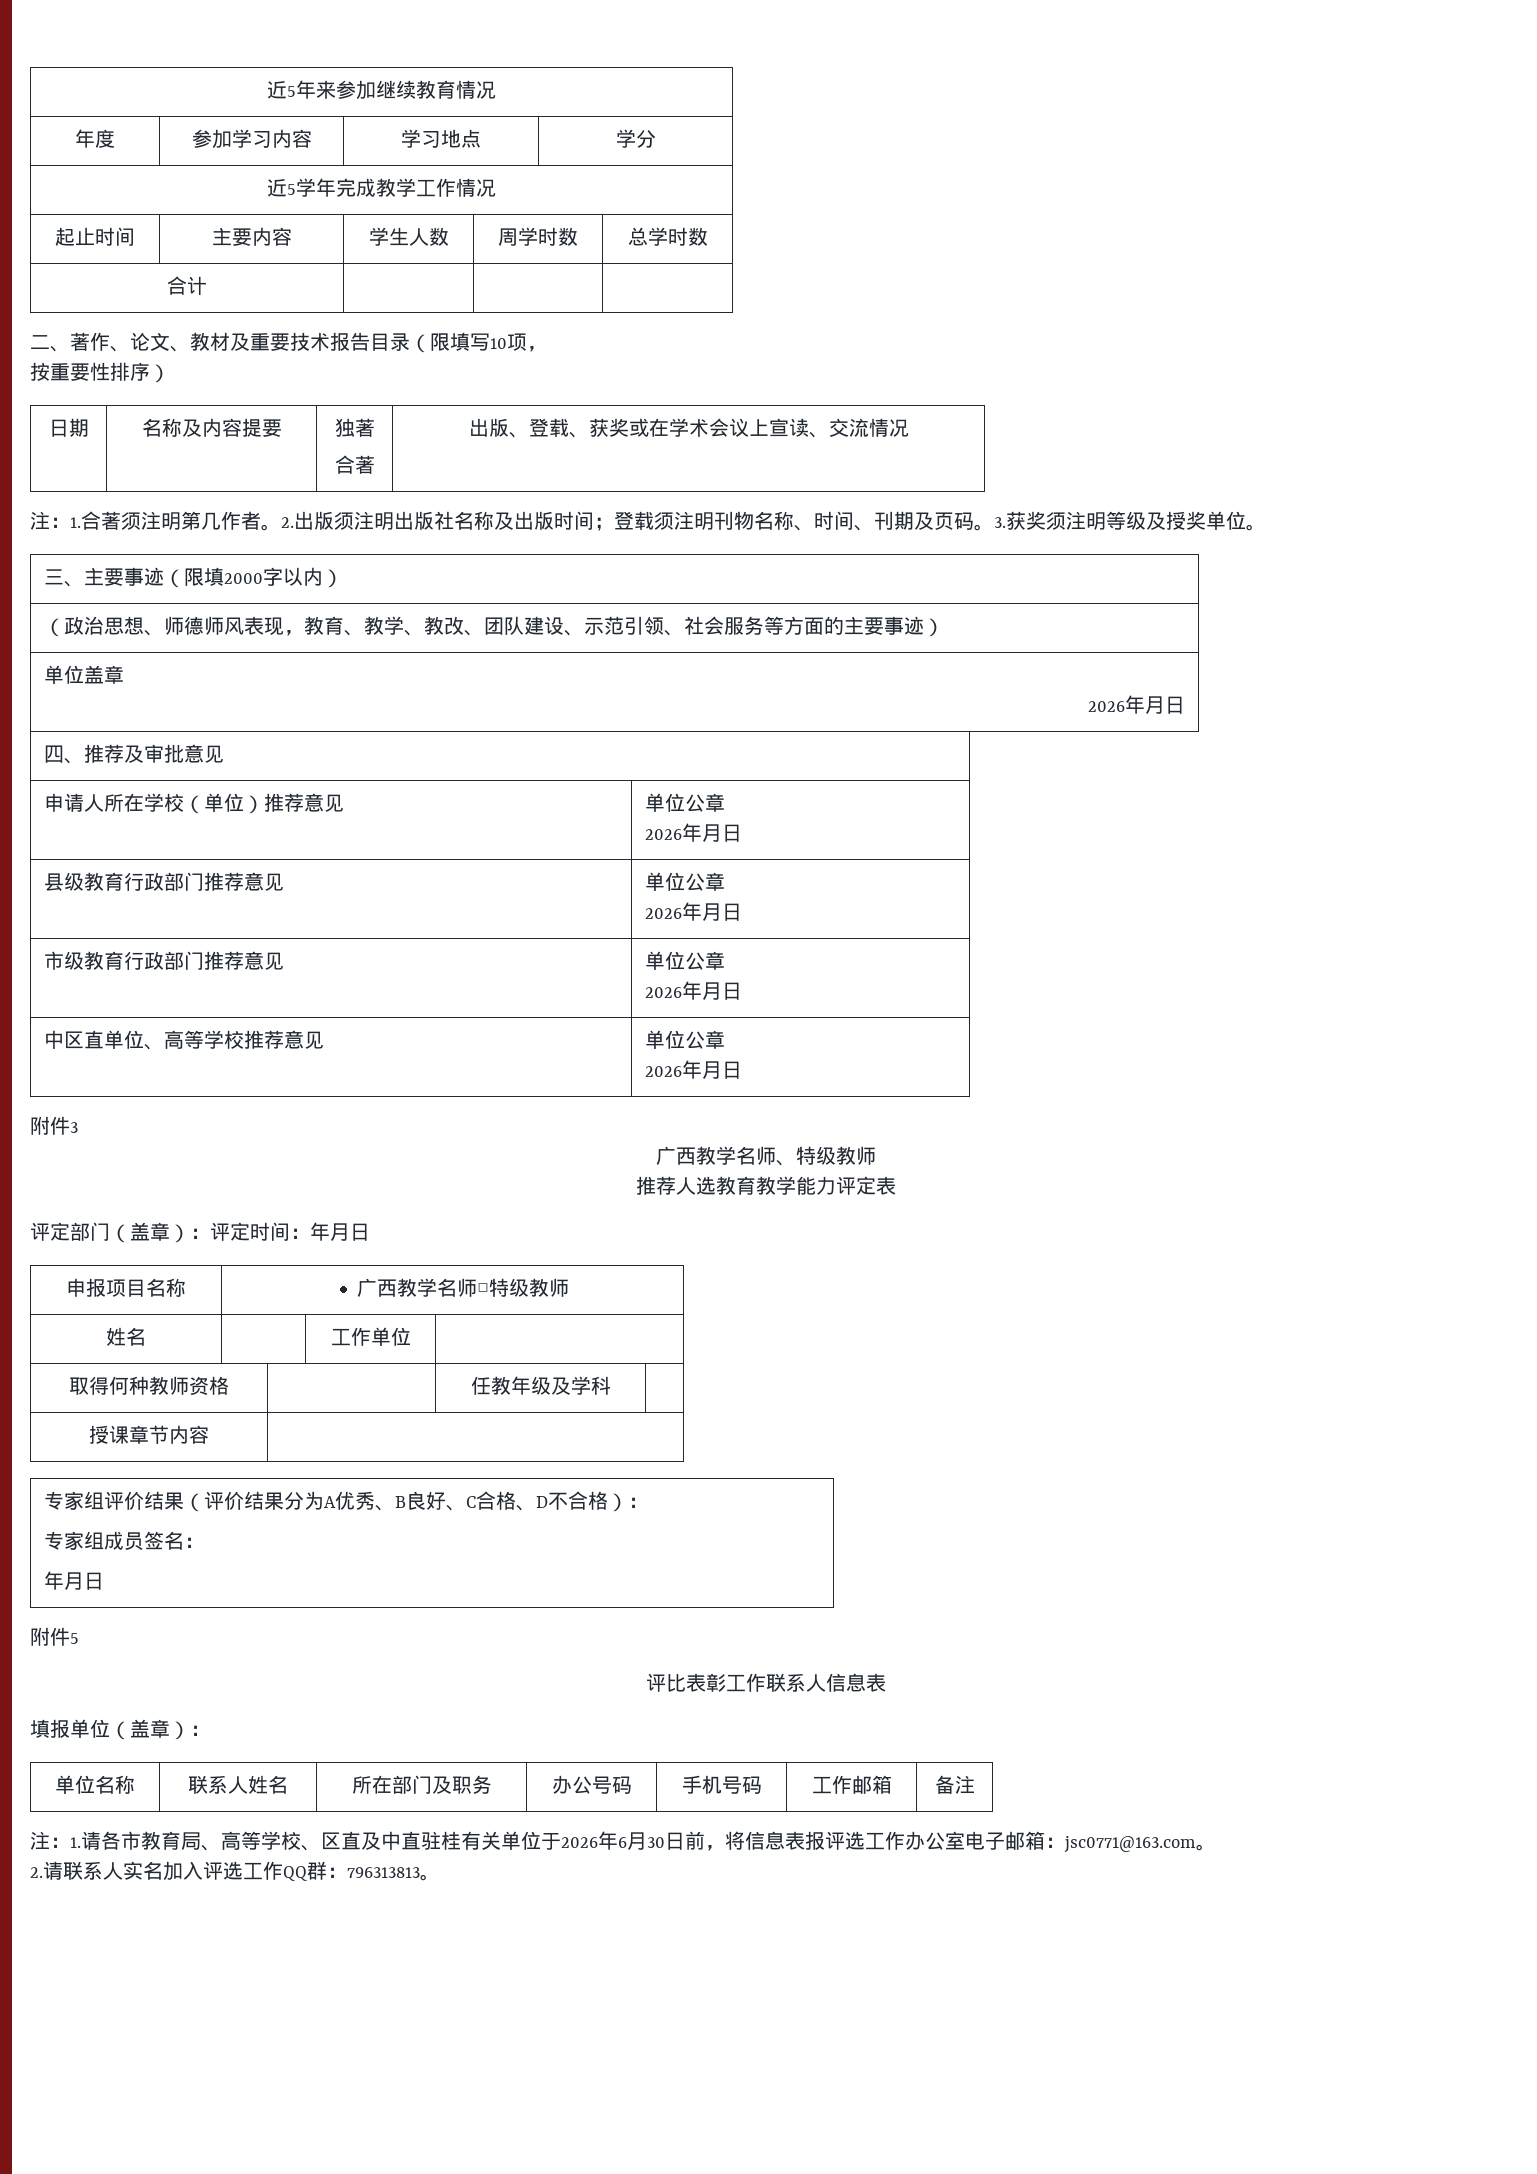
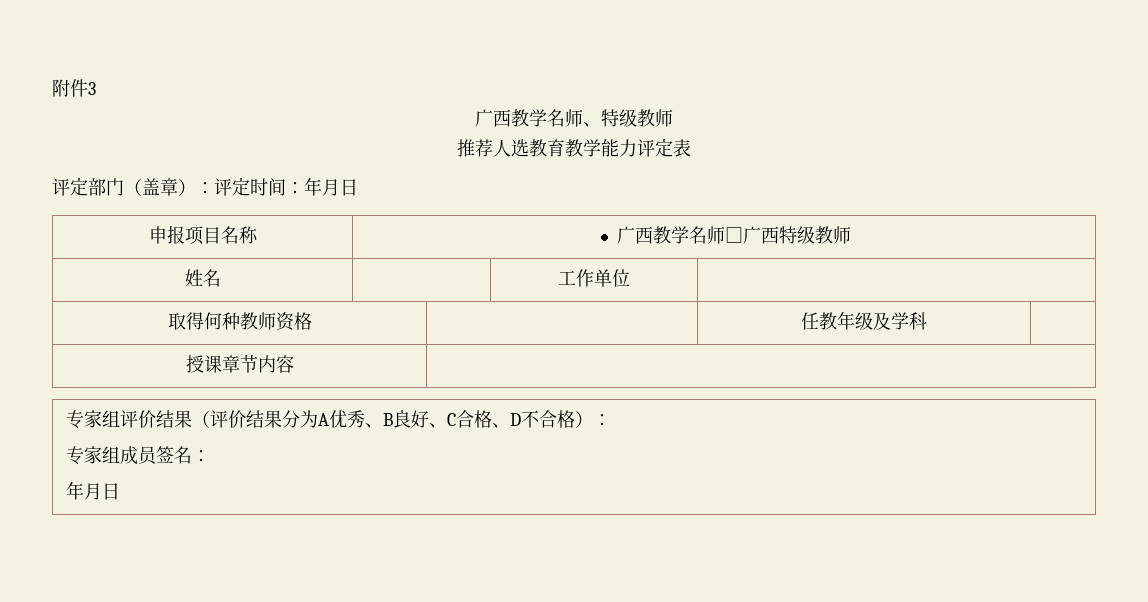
- 近5年来参加继续教育情况
- 年度 | 参加学习内容 | 学习地点 | 学分
- 近5学年完成教学工作情况
- 起止时间 | 主要内容 | 学生人数 | 周学时数 | 总学时数
- 合计 | | |
- 二、著作、论文、教材及重要技术报告目录（限填写10项，
- 按重要性排序）
- 日期 | 名称及内容提要 | 独著
- 合著 | 出版、登载、获奖或在学术会议上宣读、交流情况
- 注：1.合著须注明第几作者。2.出版须注明出版社名称及出版时间；登载须注明刊物名称、时间、刊期及页码。3.获奖须注明等级及授奖单位。
- 三、主要事迹（限填2000字以内）
- （政治思想、师德师风表现，教育、教学、教改、团队建设、示范引领、社会服务等方面的主要事迹）
- 单位盖章
- 2026年月日
- 四、推荐及审批意见
- 申请人所在学校（单位）推荐意见 | 单位公章
- 2026年月日
- 县级教育行政部门推荐意见 | 单位公章
- 2026年月日
- 市级教育行政部门推荐意见 | 单位公章
- 2026年月日
- 中区直单位、高等学校推荐意见 | 单位公章
- 2026年月日
- 申报项目名称 | 广西教学名师□特级教师
+ 申报项目名称 | 广西教学名师□广西特级教师
- 附件5
- 评比表彰工作联系人信息表
- 填报单位（盖章）：
- 单位名称 | 联系人姓名 | 所在部门及职务 | 办公号码 | 手机号码 | 工作邮箱 | 备注
- 注：1.请各市教育局、高等学校、区直及中直驻桂有关单位于2026年6月30日前，将信息表报评选工作办公室电子邮箱：jsc0771@163.com。
- 2.请联系人实名加入评选工作QQ群：796313813。

